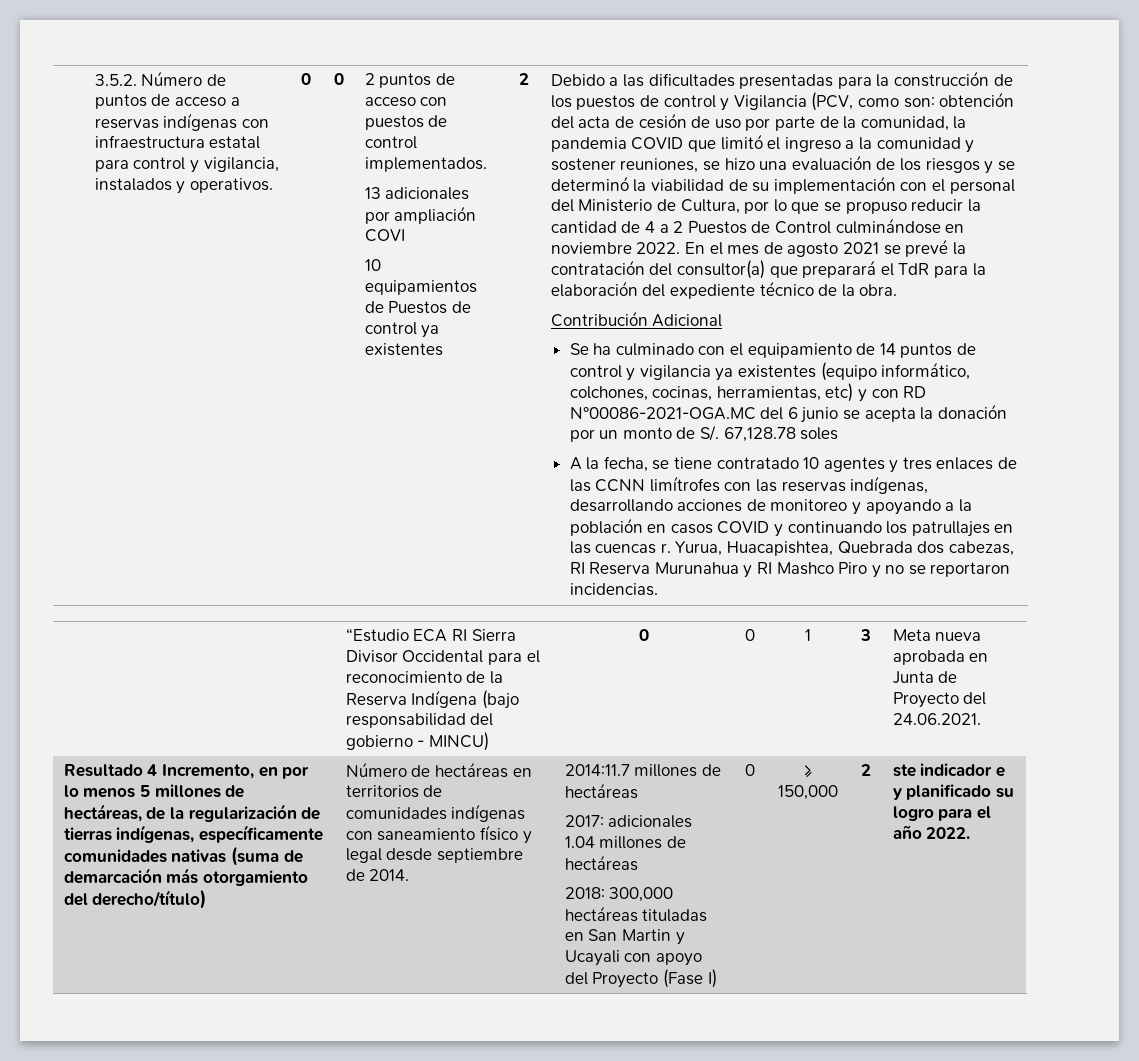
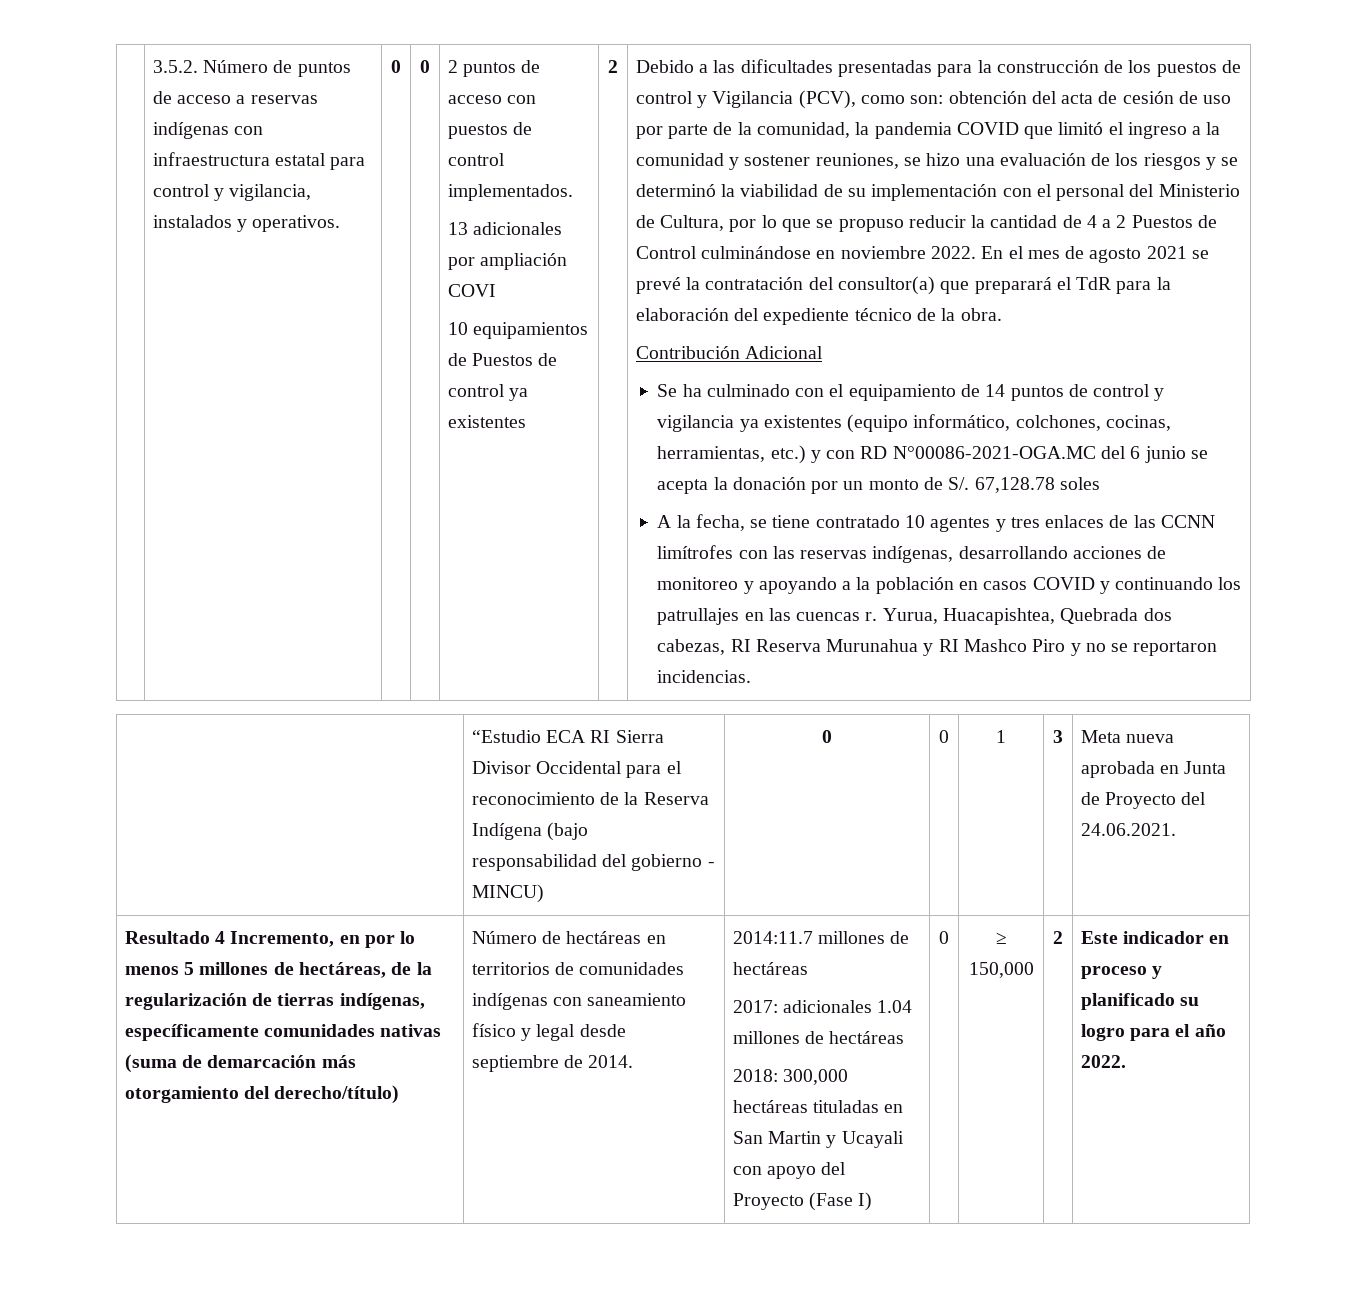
- Debido a las dificultades presentadas para la construcción de los puestos de control y Vigilancia (PCV, como son:
+ Debido a las dificultades presentadas para la construcción de los puestos de control y Vigilancia (PCV), como son:
- Se ha culminado con el equipamiento de 14 puntos de control y vigilancia ya existentes (equipo informático, colchones, cocinas, herramientas, etc) y con RD N°00086-2021-OGA.MC del 6 junio se acepta la donación por un monto de S/. 67,128.78 soles
+ Se ha culminado con el equipamiento de 14 puntos de control y vigilancia ya existentes (equipo informático, colchones, cocinas, herramientas, etc.) y con RD N°00086-2021-OGA.MC del 6 junio se acepta la donación por un monto de S/. 67,128.78 soles
- ste indicador e y planificado su logro para el año 2022.
+ Este indicador en proceso y planificado su logro para el año 2022.

